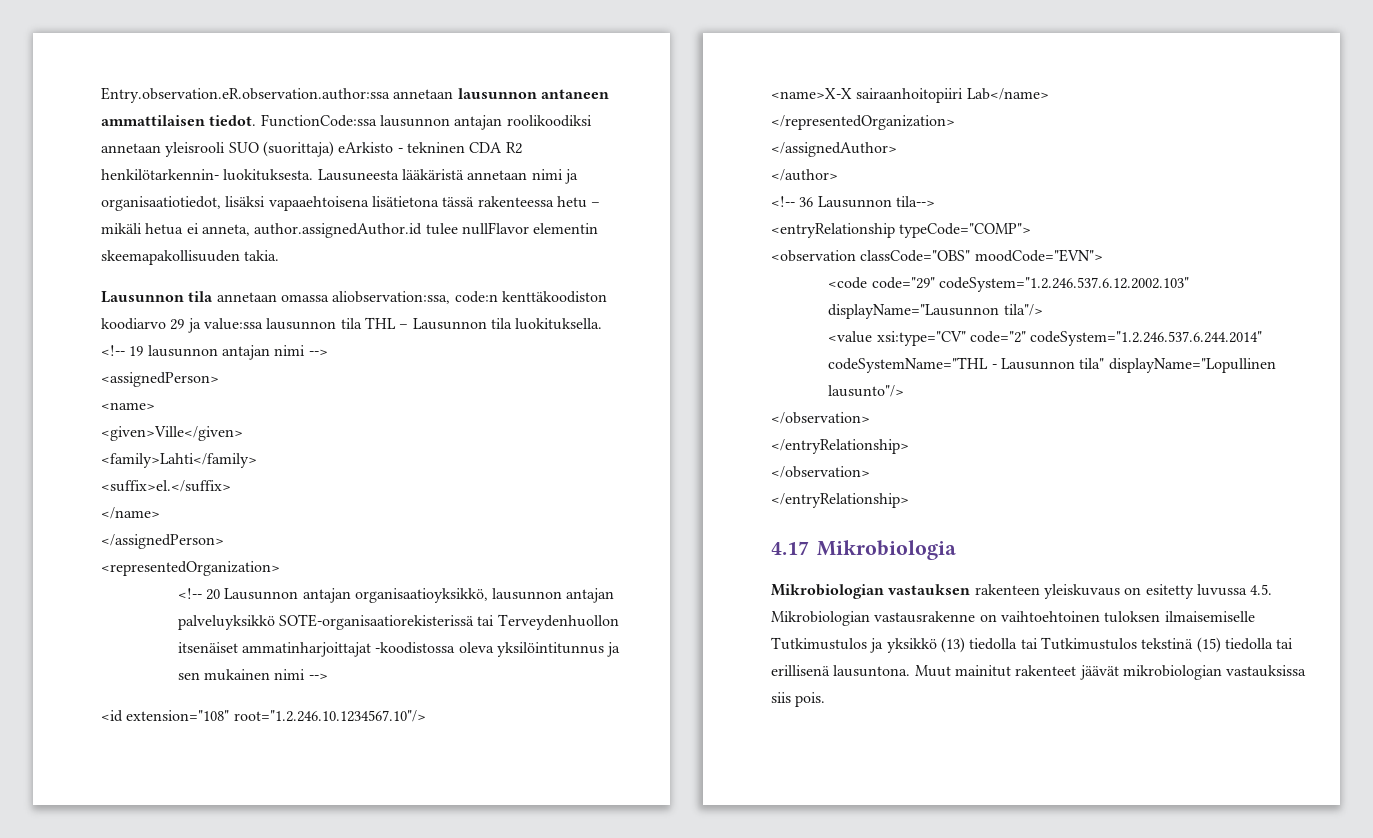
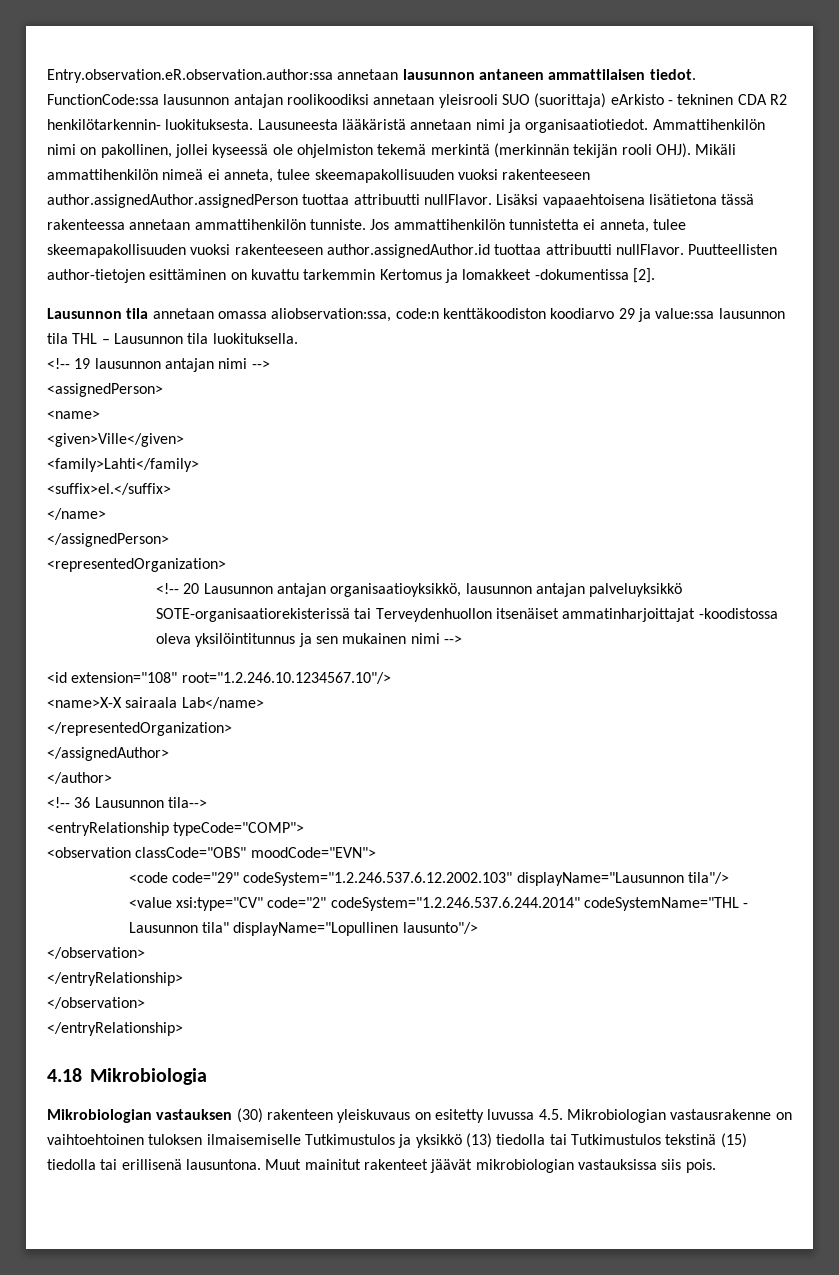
- Lausuneesta lääkäristä annetaan nimi ja organisaatiotiedot, lisäksi vapaaehtoisena lisätietona tässä rakenteessa hetu – mikäli hetua ei anneta, author.assignedAuthor.id tulee nullFlavor elementin skeemapakollisuuden takia.
+ Lausuneesta lääkäristä annetaan nimi ja organisaatiotiedot. Ammattihenkilön nimi on pakollinen, jollei kyseessä ole ohjelmiston tekemä merkintä (merkinnän tekijän rooli OHJ). Mikäli ammattihenkilön nimeä ei anneta, tulee skeemapakollisuuden vuoksi rakenteeseen author.assignedAuthor.assignedPerson tuottaa attribuutti nullFlavor. Lisäksi vapaaehtoisena lisätietona tässä rakenteessa annetaan ammattihenkilön tunniste. Jos ammattihenkilön tunnistetta ei anneta, tulee skeemapakollisuuden vuoksi rakenteeseen author.assignedAuthor.id tuottaa attribuutti nullFlavor. Puutteellisten author-tietojen esittäminen on kuvattu tarkemmin Kertomus ja lomakkeet -dokumentissa [2].
- <name>X-X sairaanhoitopiiri Lab</name>
+ <name>X-X sairaala Lab</name>
- 4.17 Mikrobiologia
+ 4.18 Mikrobiologia
- Mikrobiologian vastauksen rakenteen yleiskuvaus on esitetty luvussa 4.5. Mikrobiologian vastausrakenne on vaihtoehtoinen tuloksen ilmaisemiselle Tutkimustulos ja yksikkö (13) tiedolla tai Tutkimustulos tekstinä (15) tiedolla tai erillisenä lausuntona.
+ Mikrobiologian vastauksen (30) rakenteen yleiskuvaus on esitetty luvussa 4.5. Mikrobiologian vastausrakenne on vaihtoehtoinen tuloksen ilmaisemiselle Tutkimustulos ja yksikkö (13) tiedolla tai Tutkimustulos tekstinä (15) tiedolla tai erillisenä lausuntona.

